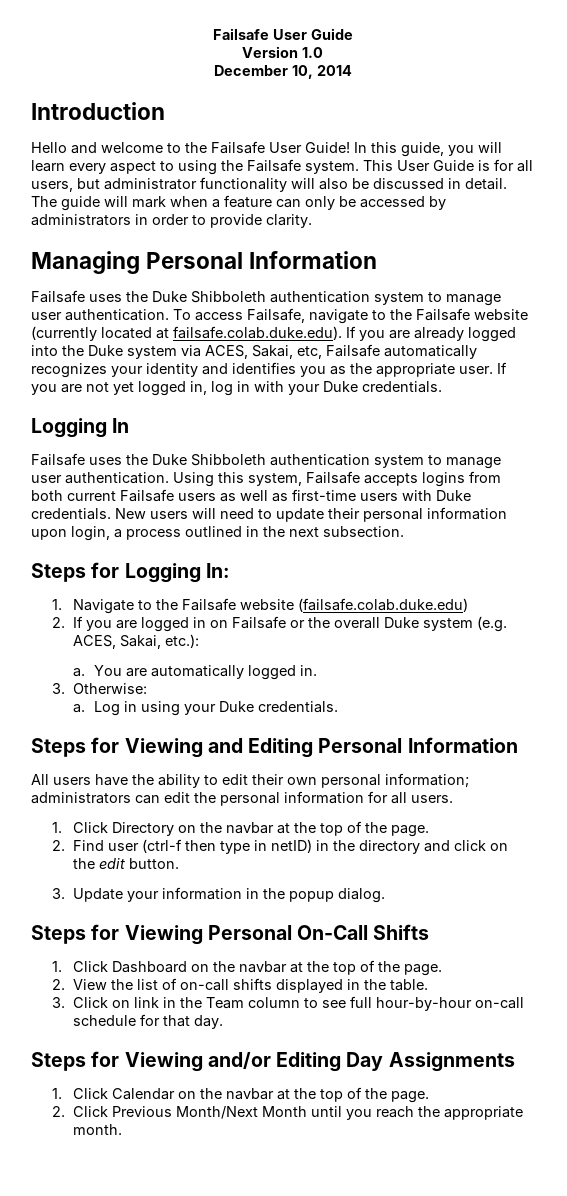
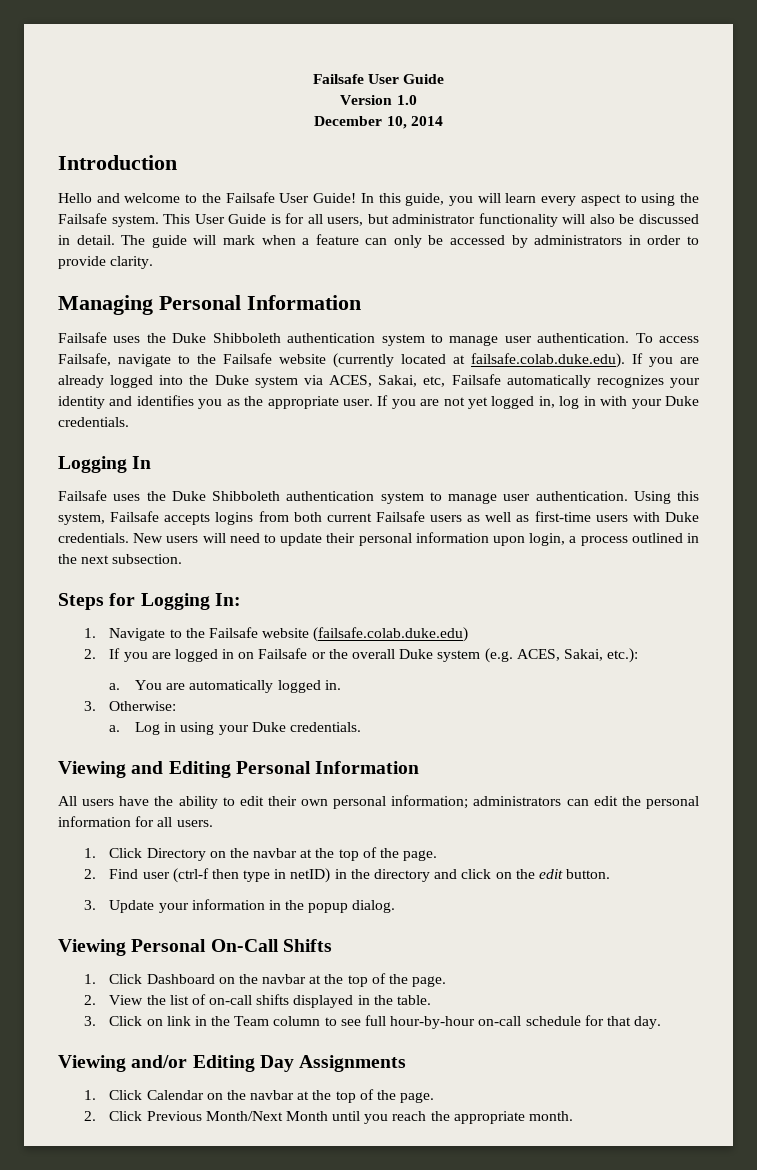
- Steps for Viewing and Editing Personal Information
+ Viewing and Editing Personal Information
- Steps for Viewing Personal On-Call Shifts
+ Viewing Personal On-Call Shifts
- Steps for Viewing and/or Editing Day Assignments
+ Viewing and/or Editing Day Assignments

